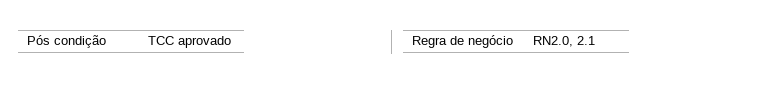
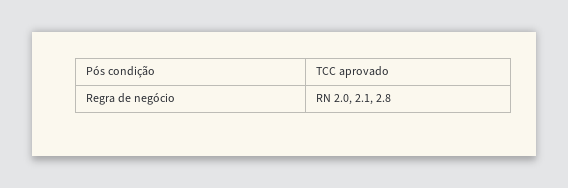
- Regra de negócio | RN2.0, 2.1
+ Regra de negócio | RN 2.0, 2.1, 2.8

